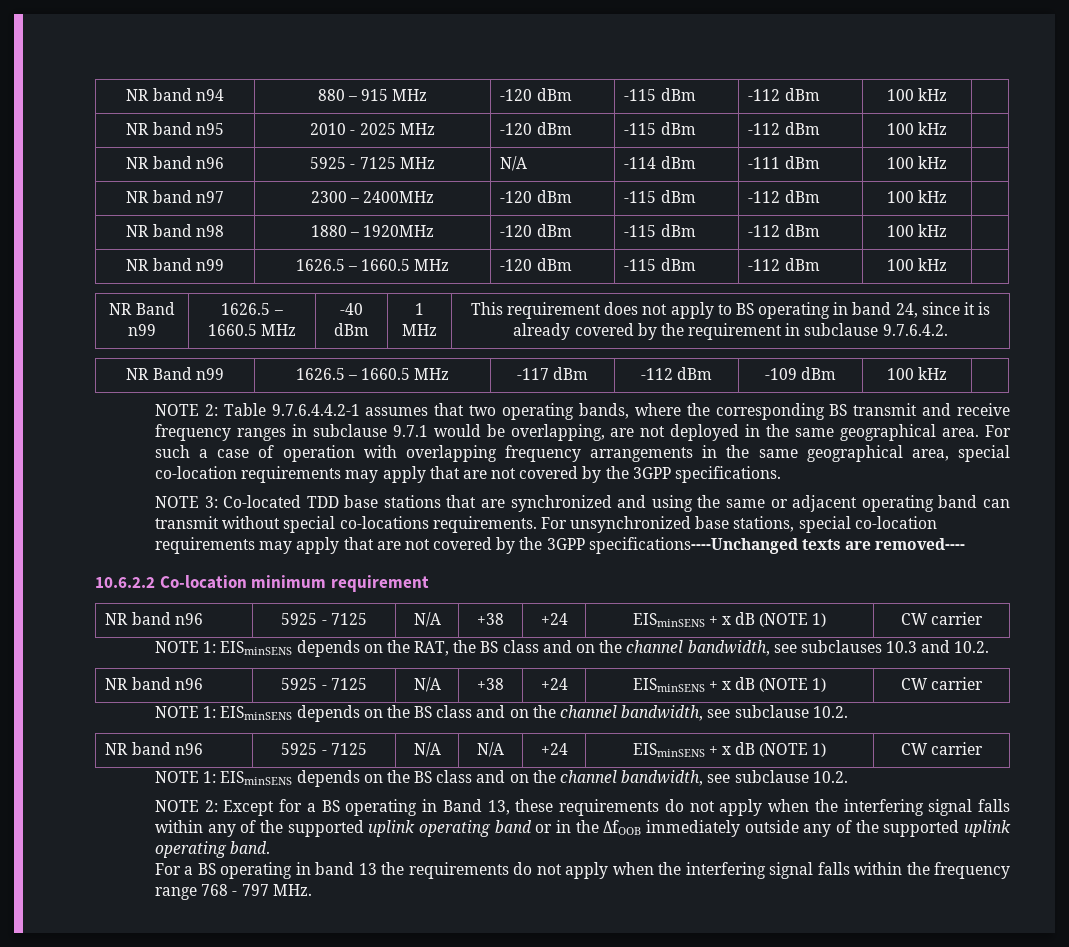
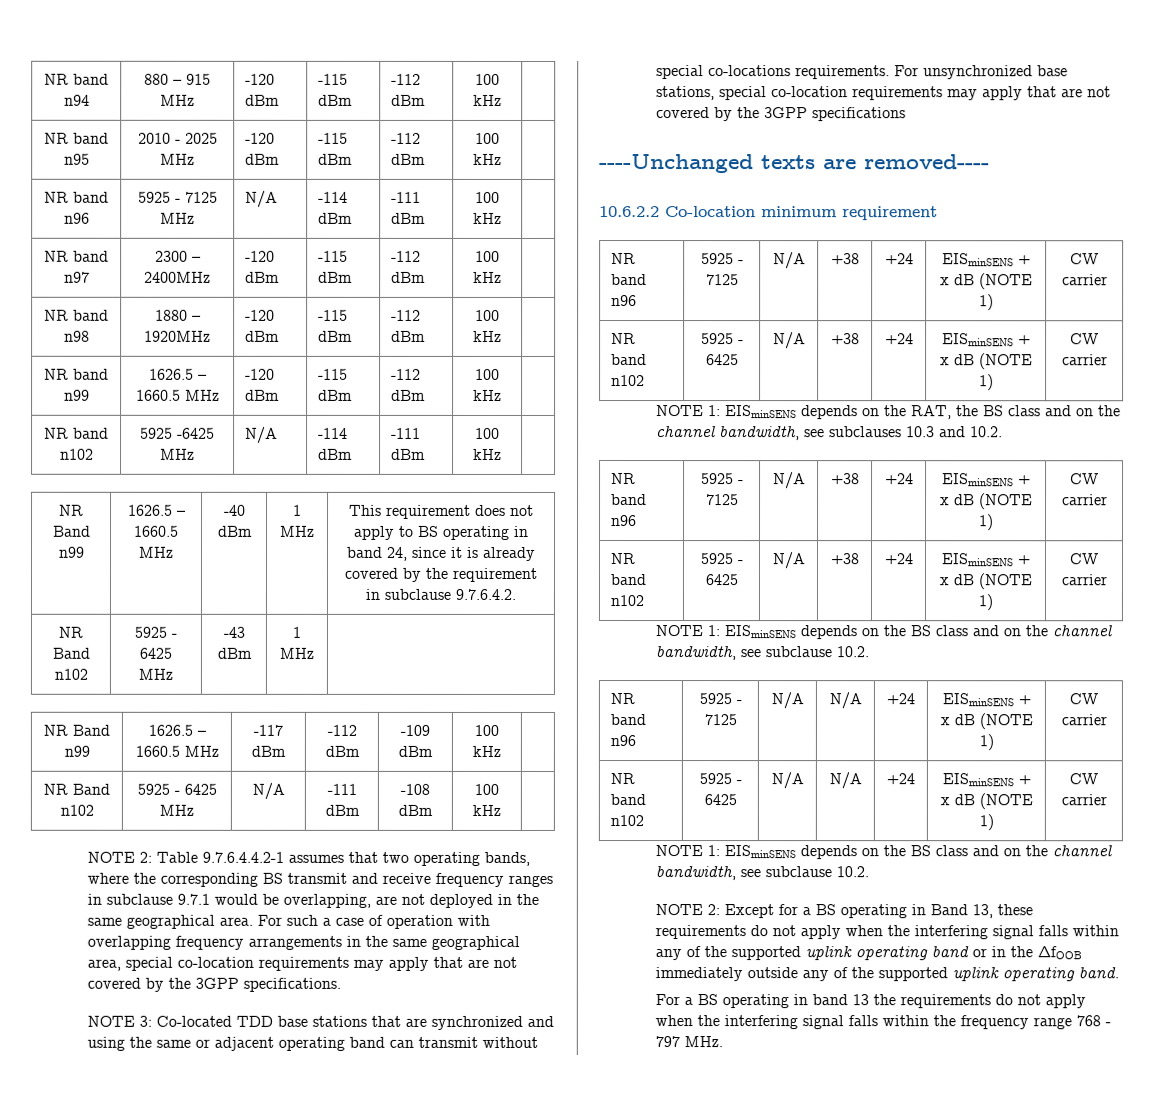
+ NR band n102 | 5925 -6425 MHz | N/A | -114 dBm | -111 dBm | 100 kHz |
+ NR Band n102 | 5925 - 6425 MHz | -43 dBm | 1 MHz |
+ NR Band n102 | 5925 - 6425 MHz | N/A | -111 dBm | -108 dBm | 100 kHz |
- For unsynchronized base stations, special co-location requirements may apply that are not covered by the 3GPP specifications----Unchanged texts are removed----
+ For unsynchronized base stations, special co-location requirements may apply that are not covered by the 3GPP specifications
+ ----Unchanged texts are removed----
  10.6.2.2 Co-location minimum requirement
  NR band n96 | 5925 - 7125 | N/A | +38 | +24 | EISminSENS + x dB (NOTE 1) | CW carrier
+ NR band n102 | 5925 - 6425 | N/A | +38 | +24 | EISminSENS + x dB (NOTE 1) | CW carrier
  NOTE 1: EISminSENS depends on the RAT, the BS class and on the channel bandwidth, see subclauses 10.3 and 10.2.
  NR band n96 | 5925 - 7125 | N/A | +38 | +24 | EISminSENS + x dB (NOTE 1) | CW carrier
+ NR band n102 | 5925 - 6425 | N/A | +38 | +24 | EISminSENS + x dB (NOTE 1) | CW carrier
+ NR band n102 | 5925 - 6425 | N/A | N/A | +24 | EISminSENS + x dB (NOTE 1) | CW carrier

